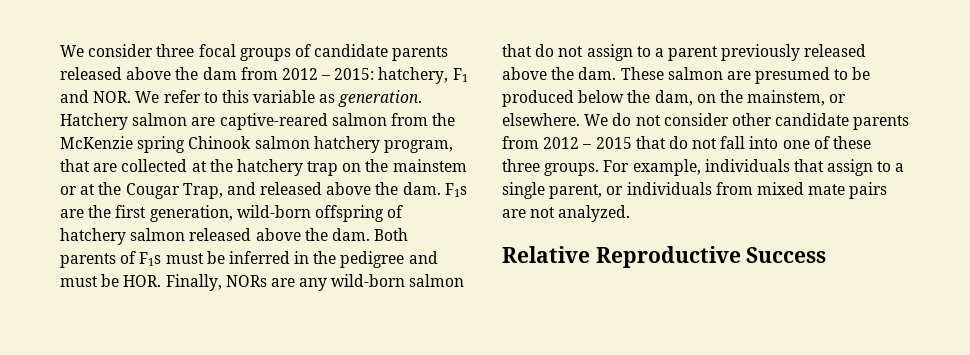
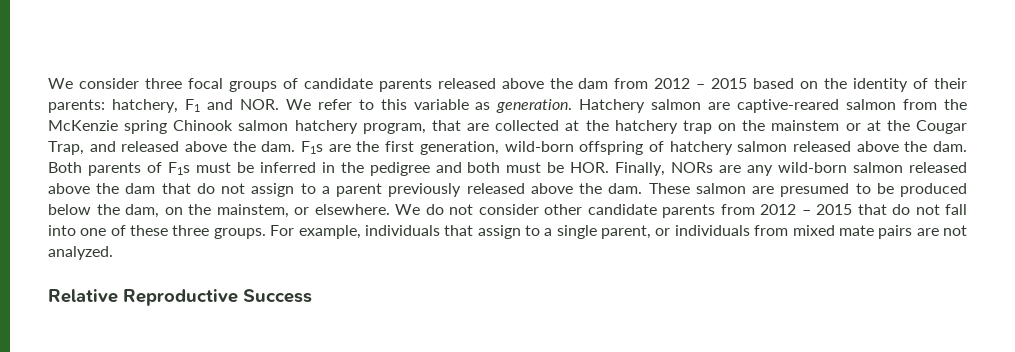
- We consider three focal groups of candidate parents released above the dam from 2012 – 2015: hatchery, F1 and NOR. We refer to this variable as generation.
+ We consider three focal groups of candidate parents released above the dam from 2012 – 2015 based on the identity of their parents: hatchery, F1 and NOR. We refer to this variable as generation.
- Both parents of F1s must be inferred in the pedigree and must be HOR. Finally, NORs are any wild-born salmon that do not assign to a parent previously released above the dam.
+ Both parents of F1s must be inferred in the pedigree and both must be HOR. Finally, NORs are any wild-born salmon released above the dam that do not assign to a parent previously released above the dam.

